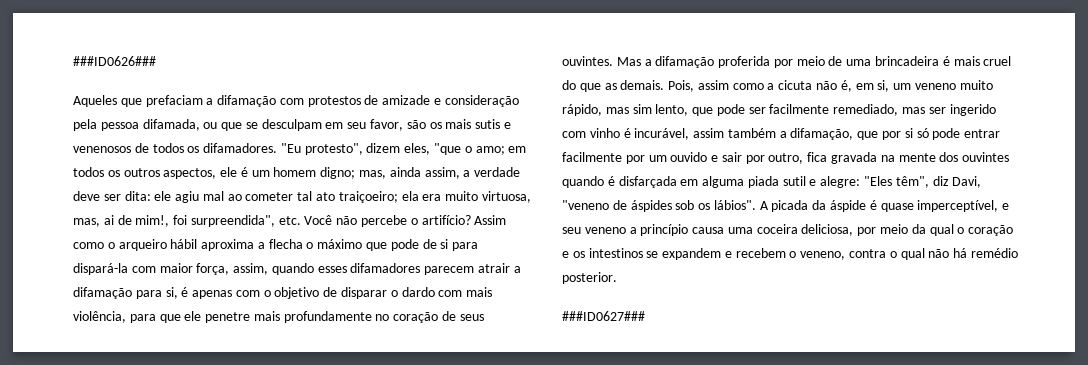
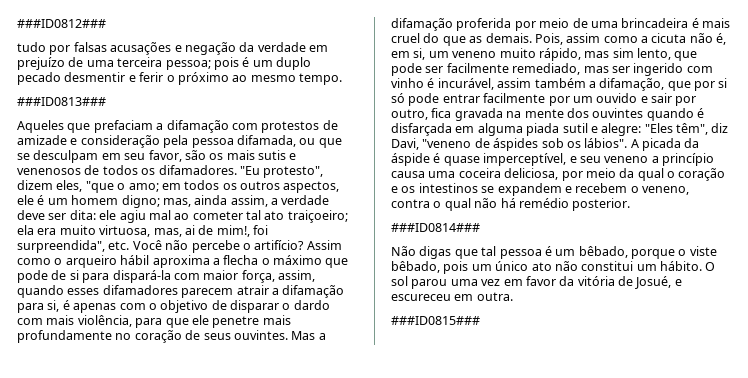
- ###ID0626###
+ ###ID0812###
+ tudo por falsas acusações e negação da verdade em prejuízo de uma terceira pessoa; pois é um duplo pecado desmentir e ferir o próximo ao mesmo tempo.
+ ###ID0813###
- ###ID0627###
+ ###ID0814###
+ Não digas que tal pessoa é um bêbado, porque o viste bêbado, pois um único ato não constitui um hábito. O sol parou uma vez em favor da vitória de Josué, e escureceu em outra.
+ ###ID0815###

